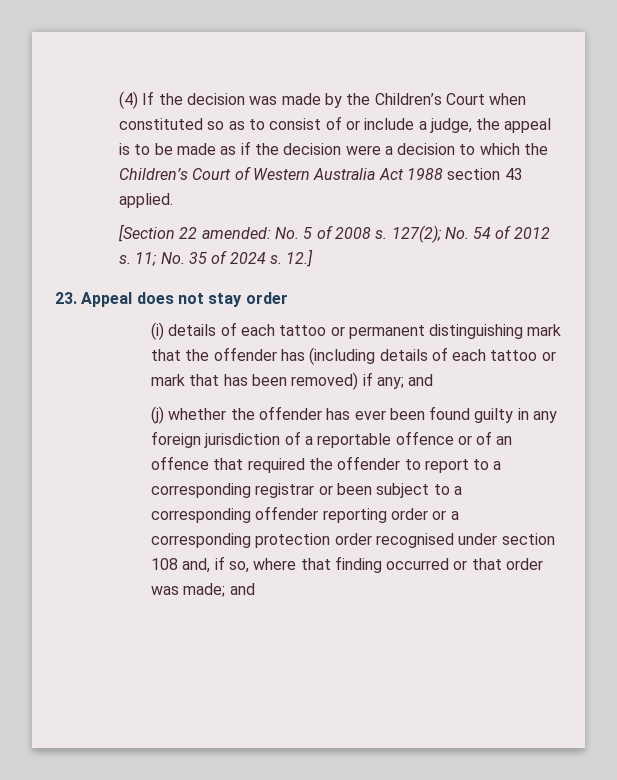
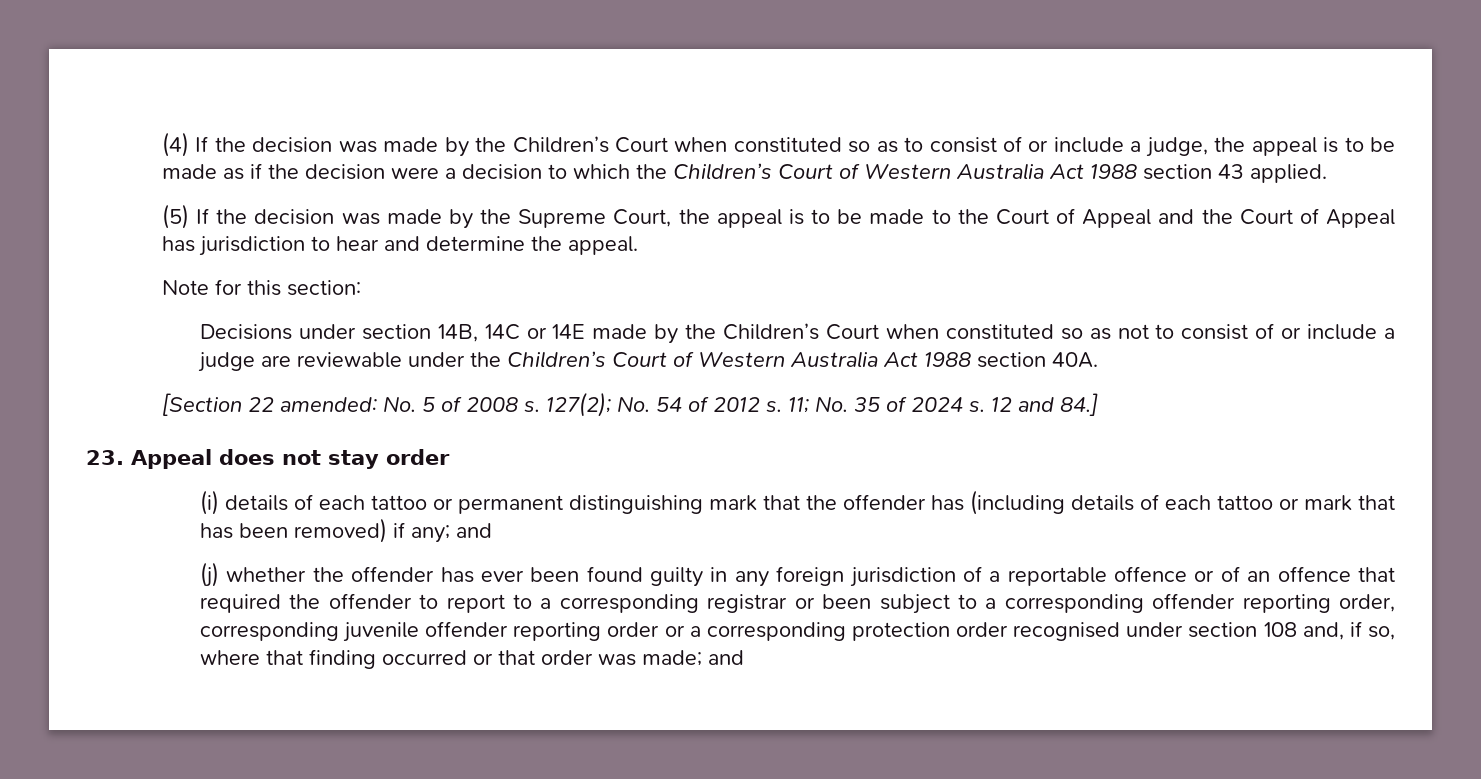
+ (5) If the decision was made by the Supreme Court, the appeal is to be made to the Court of Appeal and the Court of Appeal has jurisdiction to hear and determine the appeal.
+ Note for this section:
+ Decisions under section 14B, 14C or 14E made by the Children’s Court when constituted so as not to consist of or include a judge are reviewable under the Children’s Court of Western Australia Act 1988 section 40A.
- 12.]
+ 12 and 84.]
- (j) whether the offender has ever been found guilty in any foreign jurisdiction of a reportable offence or of an offence that required the offender to report to a corresponding registrar or been subject to a corresponding offender reporting order or a corresponding protection order recognised under section 108 and, if so, where that finding occurred or that order was made;
+ (j) whether the offender has ever been found guilty in any foreign jurisdiction of a reportable offence or of an offence that required the offender to report to a corresponding registrar or been subject to a corresponding offender reporting order, corresponding juvenile offender reporting order or a corresponding protection order recognised under section 108 and, if so, where that finding occurred or that order was made;

